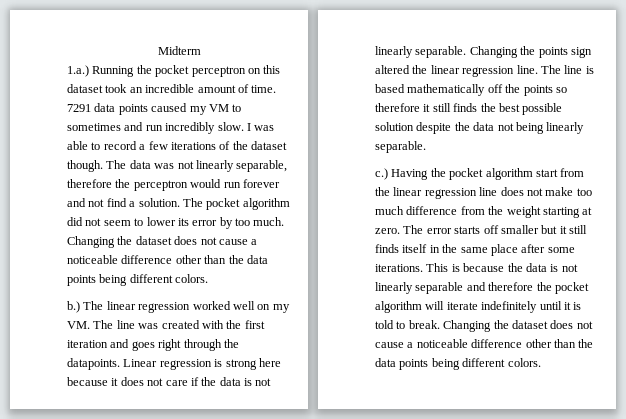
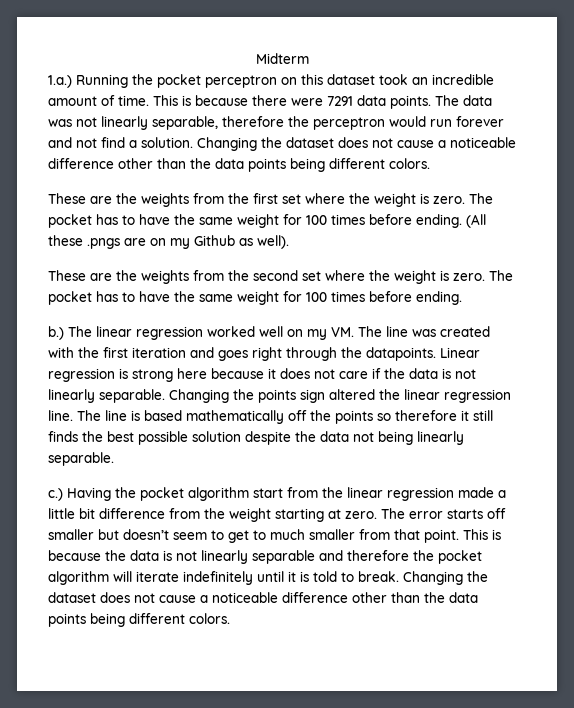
- 7291 data points caused my VM to sometimes and run incredibly slow. I was able to record a few iterations of the dataset though.
+ This is because there were 7291 data points.
- The pocket algorithm did not seem to lower its error by too much.
+ These are the weights from the first set where the weight is zero. The pocket has to have the same weight for 100 times before ending. (All these .pngs are on my Github as well).
+ These are the weights from the second set where the weight is zero. The pocket has to have the same weight for 100 times before ending.
- Having the pocket algorithm start from the linear regression line does not make too much difference from the weight starting at zero.
+ Having the pocket algorithm start from the linear regression made a little bit difference from the weight starting at zero.
- The error starts off smaller but it still finds itself in the same place after some iterations.
+ The error starts off smaller but doesn’t seem to get to much smaller from that point.

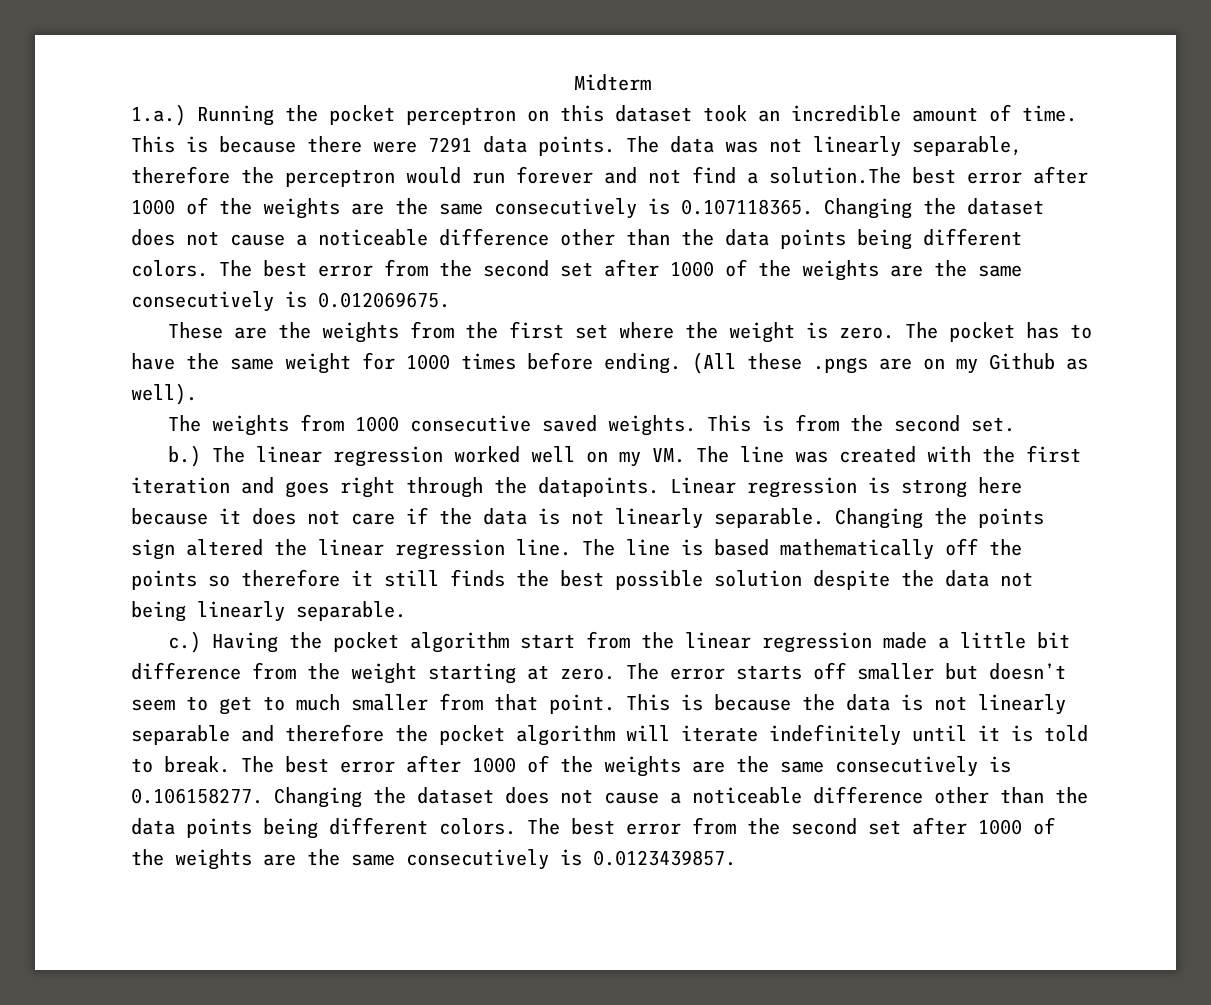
- The data was not linearly separable, therefore the perceptron would run forever and not find a solution. Changing the dataset does not cause a noticeable difference other than the data points being different colors.
+ The data was not linearly separable, therefore the perceptron would run forever and not find a solution.The best error after 1000 of the weights are the same consecutively is 0.107118365. Changing the dataset does not cause a noticeable difference other than the data points being different colors. The best error from the second set after 1000 of the weights are the same consecutively is 0.012069675.
- These are the weights from the first set where the weight is zero. The pocket has to have the same weight for 100 times before ending.
+ These are the weights from the first set where the weight is zero. The pocket has to have the same weight for 1000 times before ending.
- These are the weights from the second set where the weight is zero. The pocket has to have the same weight for 100 times before ending.
+ The weights from 1000 consecutive saved weights. This is from the second set.
- This is because the data is not linearly separable and therefore the pocket algorithm will iterate indefinitely until it is told to break. Changing the dataset does not cause a noticeable difference other than the data points being different colors.
+ This is because the data is not linearly separable and therefore the pocket algorithm will iterate indefinitely until it is told to break. The best error after 1000 of the weights are the same consecutively is 0.106158277. Changing the dataset does not cause a noticeable difference other than the data points being different colors.
+ The best error from the second set after 1000 of the weights are the same consecutively is 0.0123439857.

